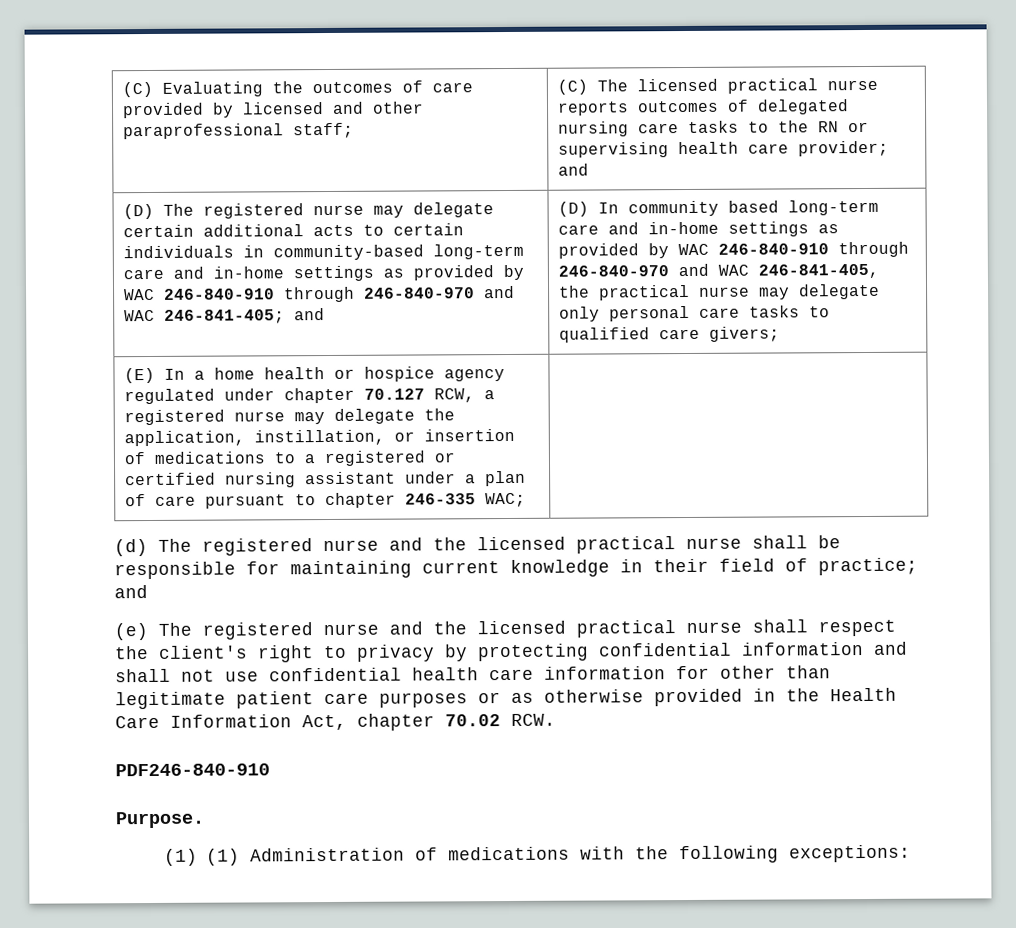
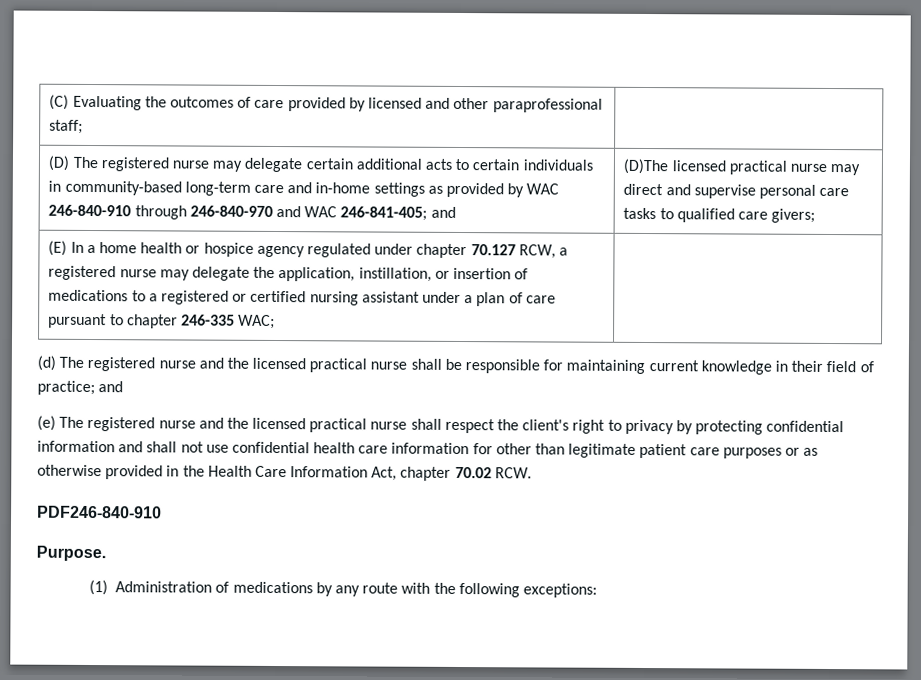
- (C) Evaluating the outcomes of care provided by licensed and other paraprofessional staff; | (C) The licensed practical nurse reports outcomes of delegated nursing care tasks to the RN or supervising health care provider; and
+ (C) Evaluating the outcomes of care provided by licensed and other paraprofessional staff; |
- (D) In community based long-term care and in-home settings as provided by WAC 246-840-910 through 246-840-970 and WAC 246-841-405, the practical nurse may delegate only personal care tasks to qualified care givers;
+ (D)The licensed practical nurse may direct and supervise personal care tasks to qualified care givers;
- (1) (1) Administration of medications with the following exceptions:
+ (1) Administration of medications by any route with the following exceptions:

